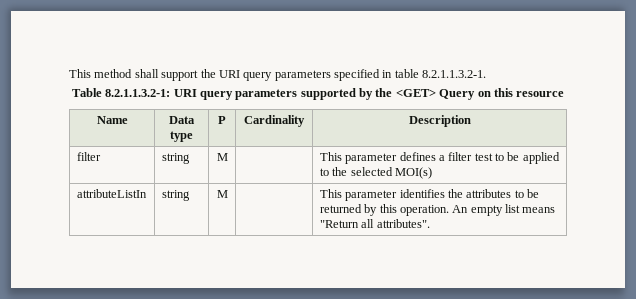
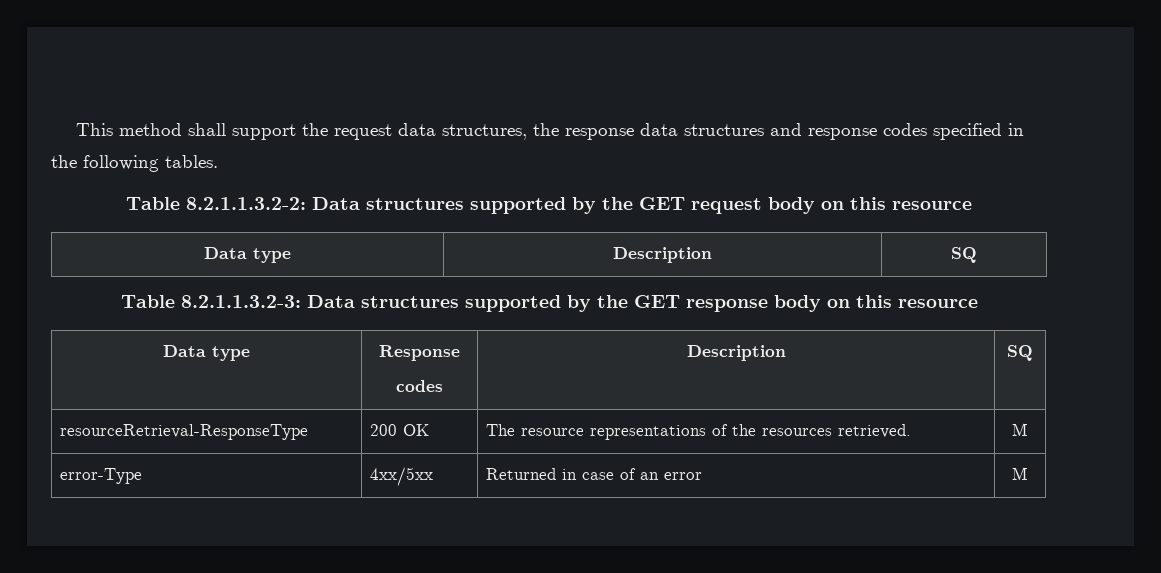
- This method shall support the URI query parameters specified in table 8.2.1.1.3.2-1.
- Table 8.2.1.1.3.2-1: URI query parameters supported by the <GET> Query on this resource
- Name | Data type | P | Cardinality | Description
- filter | string | M | | This parameter defines a filter test to be applied to the selected MOI(s)
- attributeListIn | string | M | | This parameter identifies the attributes to be returned by this operation. An empty list means "Return all attributes".
+ This method shall support the request data structures, the response data structures and response codes specified in the following tables.
+ Table 8.2.1.1.3.2-2: Data structures supported by the GET request body on this resource
+ Data type | Description | SQ
+ Table 8.2.1.1.3.2-3: Data structures supported by the GET response body on this resource
+ Data type | Response
+ codes | Description | SQ
+ resourceRetrieval-ResponseType | 200 OK | The resource representations of the resources retrieved. | M
+ error-Type | 4xx/5xx | Returned in case of an error | M

